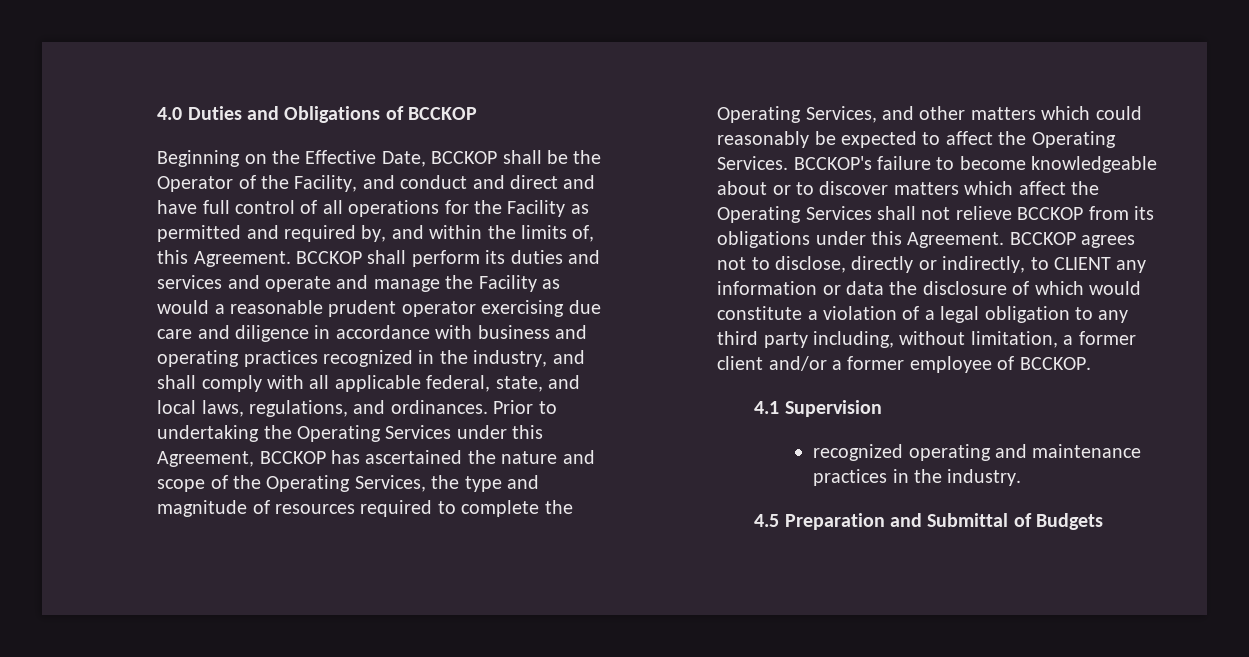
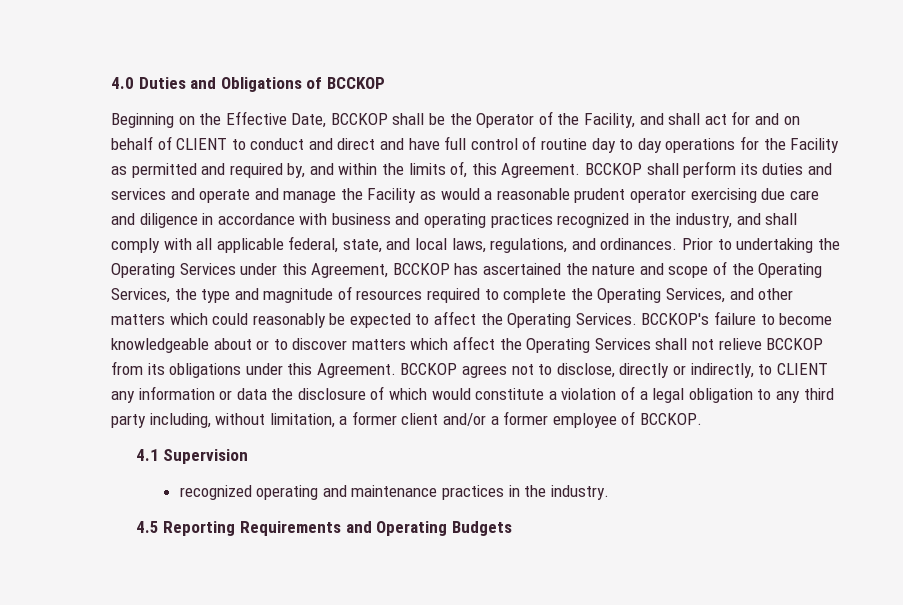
- Beginning on the Effective Date, BCCKOP shall be the Operator of the Facility, and conduct and direct and have full control of all operations for the Facility as permitted and required by, and within the limits of, this Agreement.
+ Beginning on the Effective Date, BCCKOP shall be the Operator of the Facility, and shall act for and on behalf of CLIENT to conduct and direct and have full control of routine day to day operations for the Facility as permitted and required by, and within the limits of, this Agreement.
- 4.5 Preparation and Submittal of Budgets
+ 4.5 Reporting Requirements and Operating Budgets

